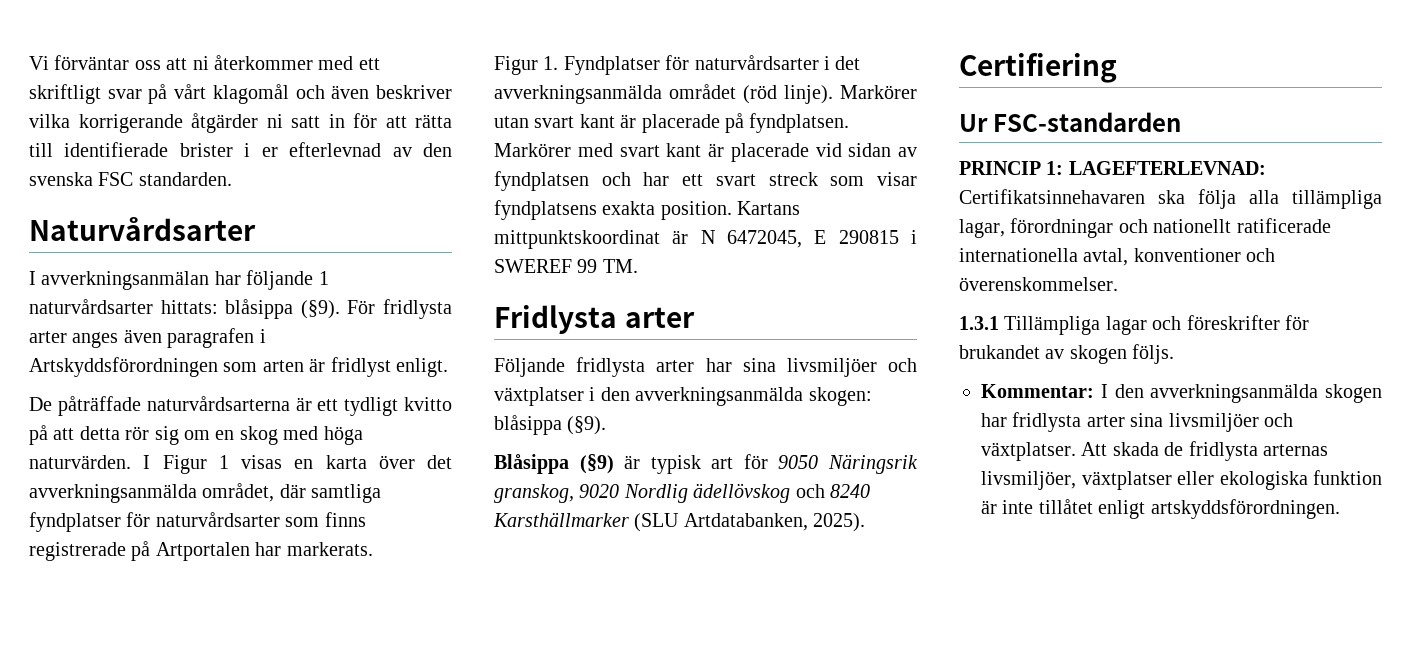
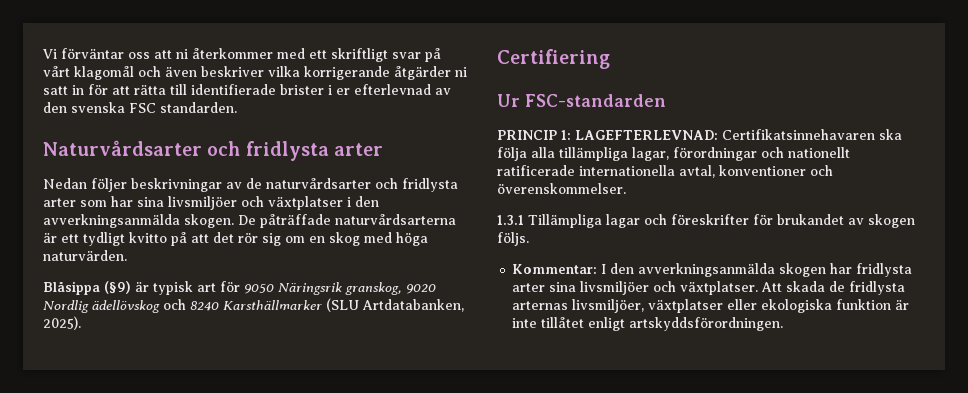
- Naturvårdsarter
- I avverkningsanmälan har följande 1 naturvårdsarter hittats: blåsippa (§9). För fridlysta arter anges även paragrafen i Artskyddsförordningen som arten är fridlyst enligt.
- De påträffade naturvårdsarterna är ett tydligt kvitto på att detta rör sig om en skog med höga naturvärden. I Figur 1 visas en karta över det avverkningsanmälda området, där samtliga fyndplatser för naturvårdsarter som finns registrerade på Artportalen har markerats.
- Figur 1. Fyndplatser för naturvårdsarter i det avverkningsanmälda området (röd linje). Markörer utan svart kant är placerade på fyndplatsen. Markörer med svart kant är placerade vid sidan av fyndplatsen och har ett svart streck som visar fyndplatsens exakta position. Kartans mittpunktskoordinat är N 6472045, E 290815 i SWEREF 99 TM.
- Fridlysta arter
- Följande fridlysta arter har sina livsmiljöer och växtplatser i den avverkningsanmälda skogen: blåsippa (§9).
+ Naturvårdsarter och fridlysta arter
+ Nedan följer beskrivningar av de naturvårdsarter och fridlysta arter som har sina livsmiljöer och växtplatser i den avverkningsanmälda skogen. De påträffade naturvårdsarterna är ett tydligt kvitto på att det rör sig om en skog med höga naturvärden.

